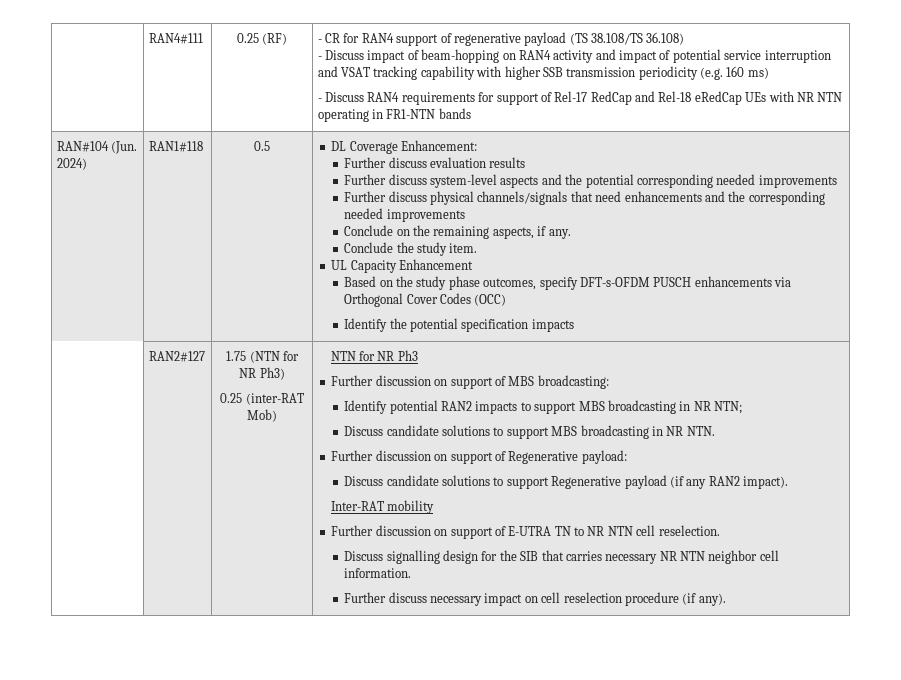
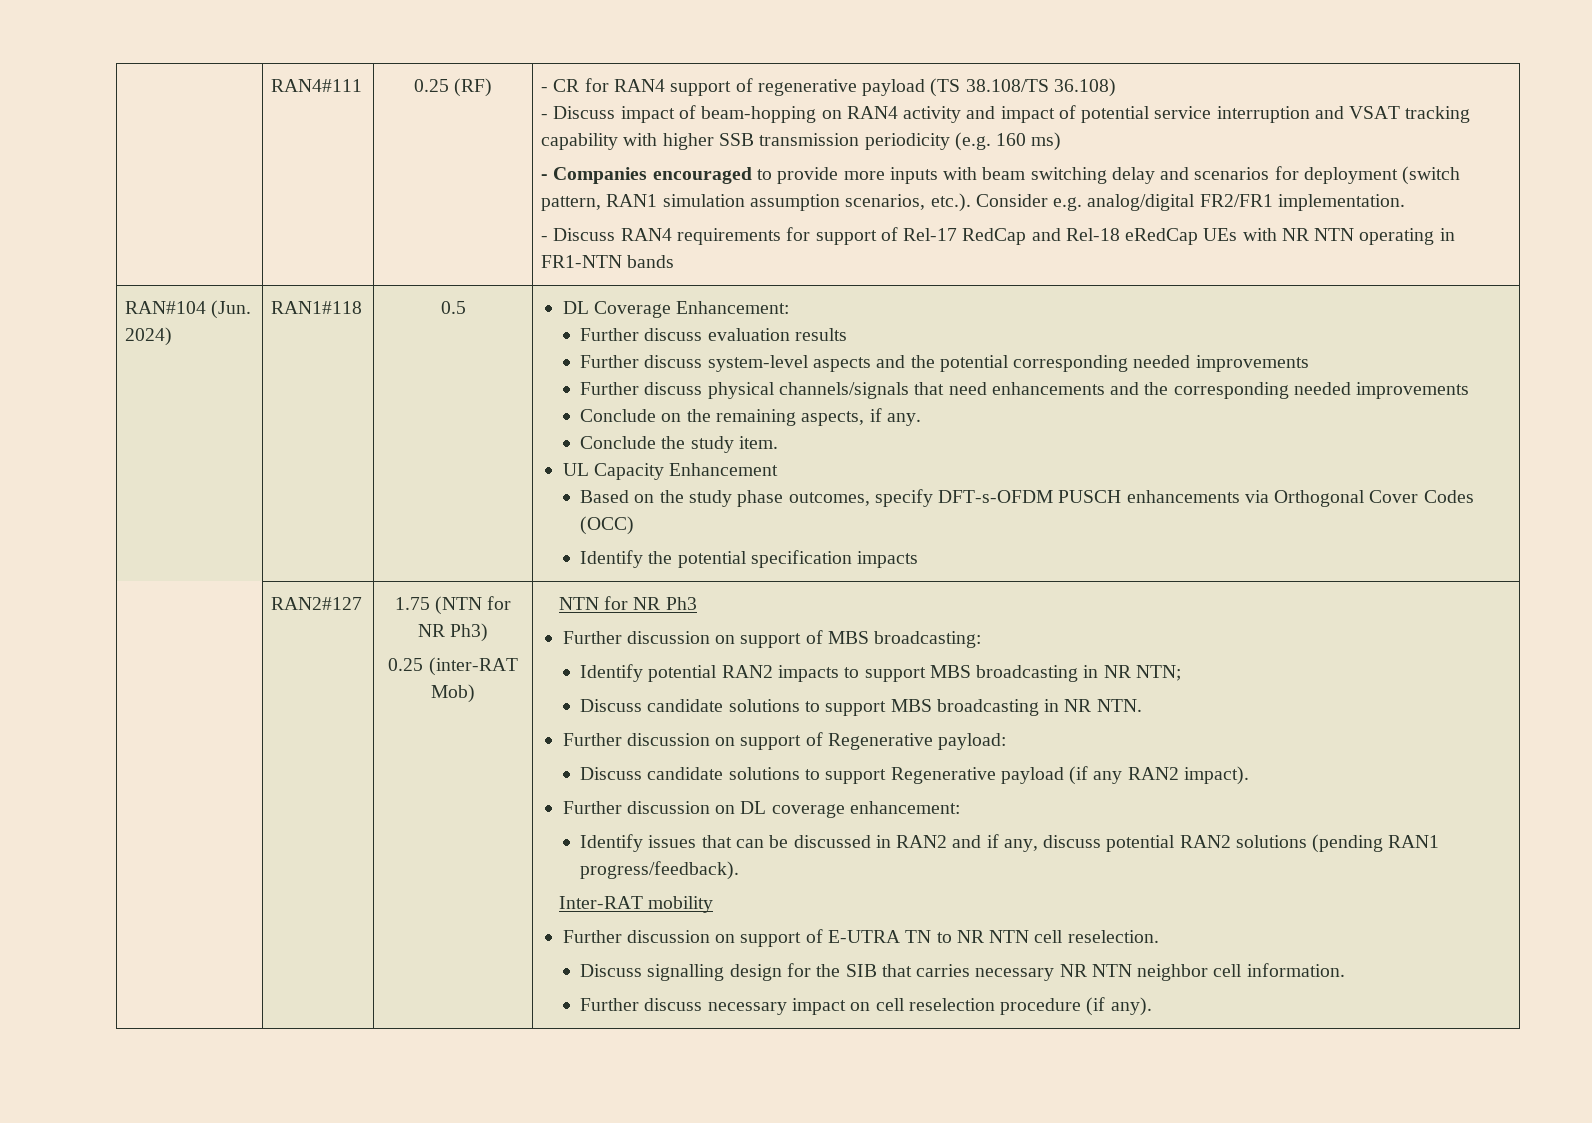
+ - Companies encouraged to provide more inputs with beam switching delay and scenarios for deployment (switch pattern, RAN1 simulation assumption scenarios, etc.). Consider e.g. analog/digital FR2/FR1 implementation.
+ Further discussion on DL coverage enhancement:
+ Identify issues that can be discussed in RAN2 and if any, discuss potential RAN2 solutions (pending RAN1 progress/feedback).

